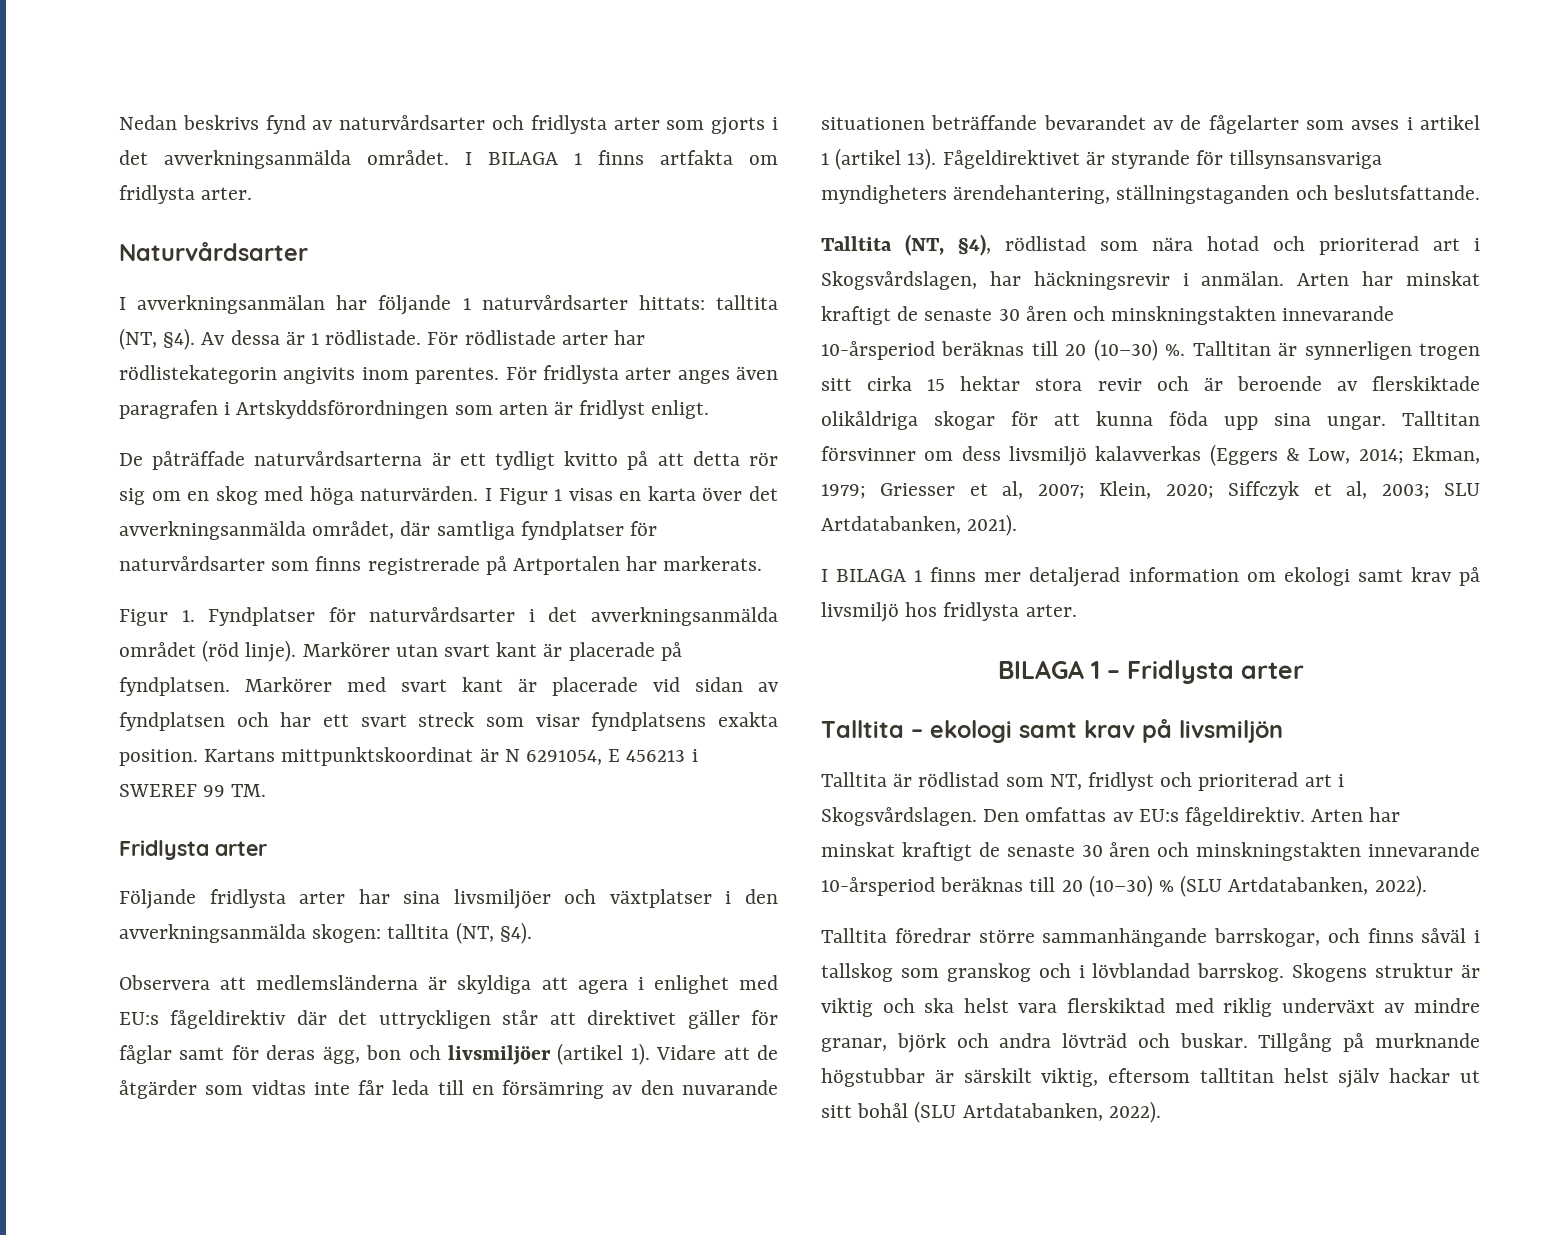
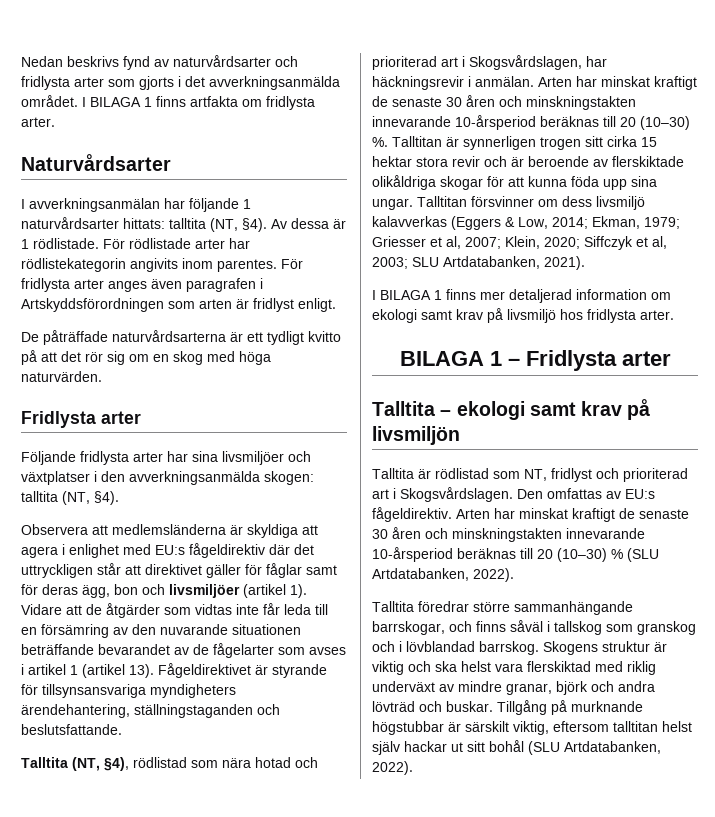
- De påträffade naturvårdsarterna är ett tydligt kvitto på att detta rör sig om en skog med höga naturvärden. I Figur 1 visas en karta över det avverkningsanmälda området, där samtliga fyndplatser för naturvårdsarter som finns registrerade på Artportalen har markerats.
- Figur 1. Fyndplatser för naturvårdsarter i det avverkningsanmälda området (röd linje). Markörer utan svart kant är placerade på fyndplatsen. Markörer med svart kant är placerade vid sidan av fyndplatsen och har ett svart streck som visar fyndplatsens exakta position. Kartans mittpunktskoordinat är N 6291054, E 456213 i SWEREF 99 TM.
+ De påträffade naturvårdsarterna är ett tydligt kvitto på att det rör sig om en skog med höga naturvärden.

